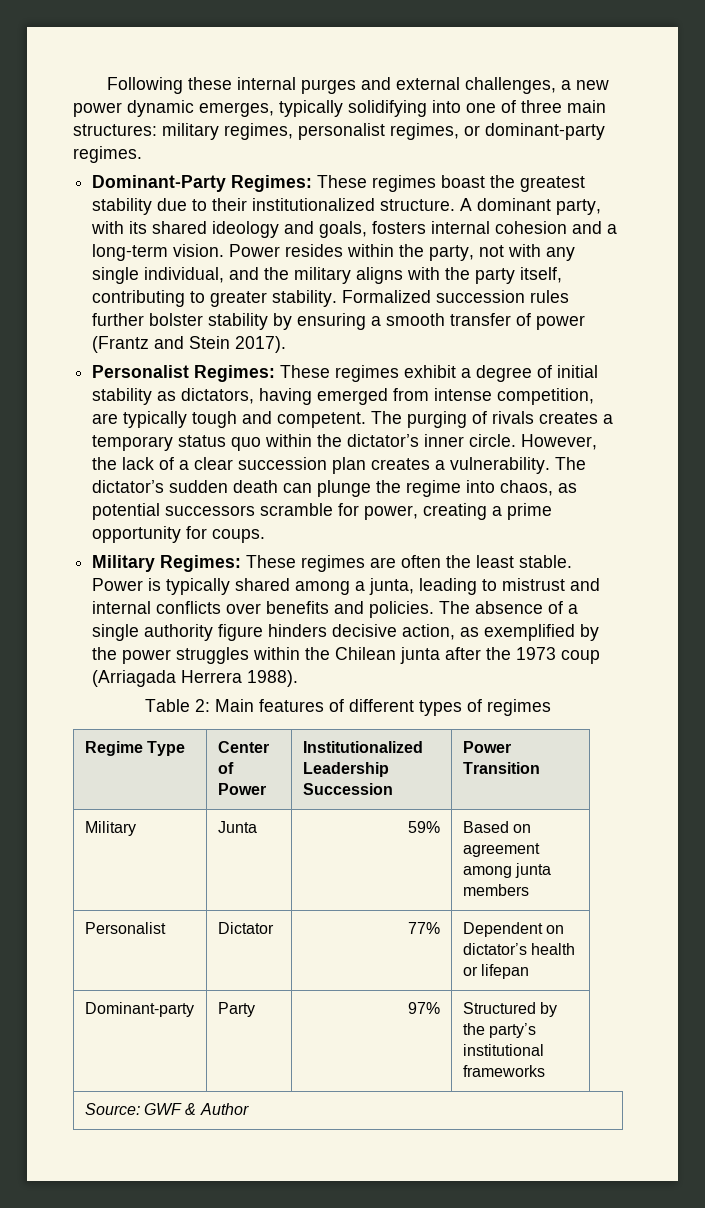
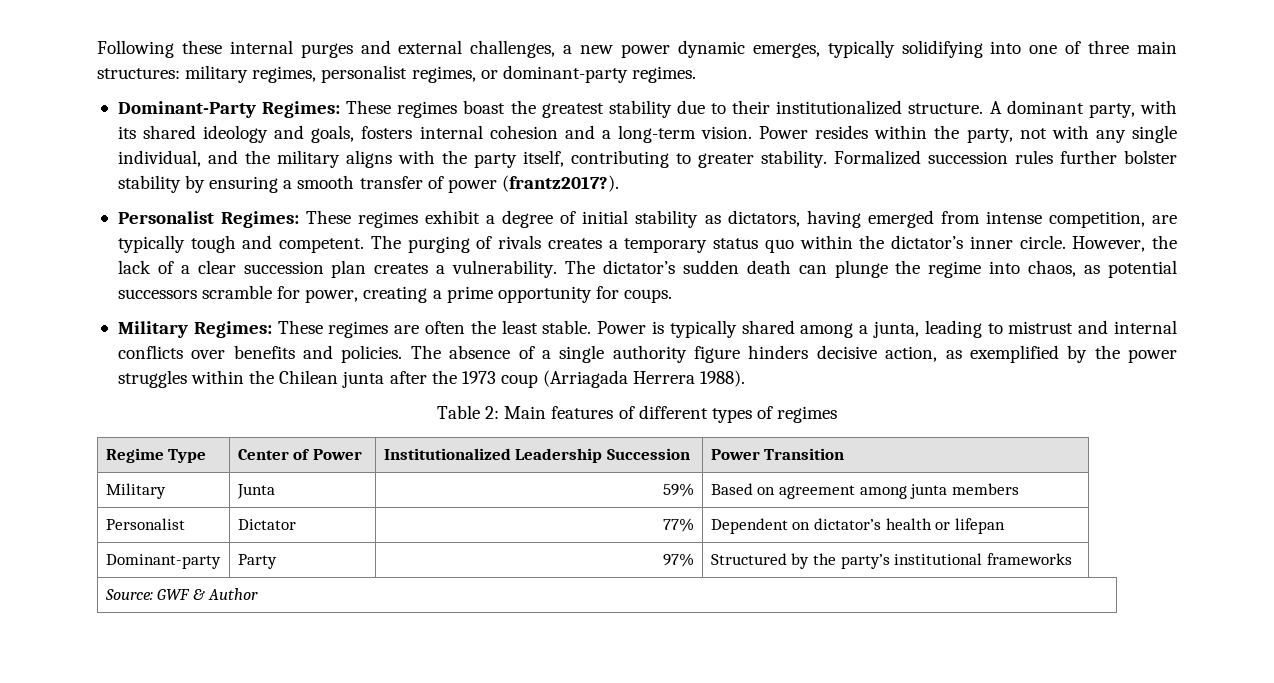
- Formalized succession rules further bolster stability by ensuring a smooth transfer of power (Frantz and Stein 2017).
+ Formalized succession rules further bolster stability by ensuring a smooth transfer of power (frantz2017?).

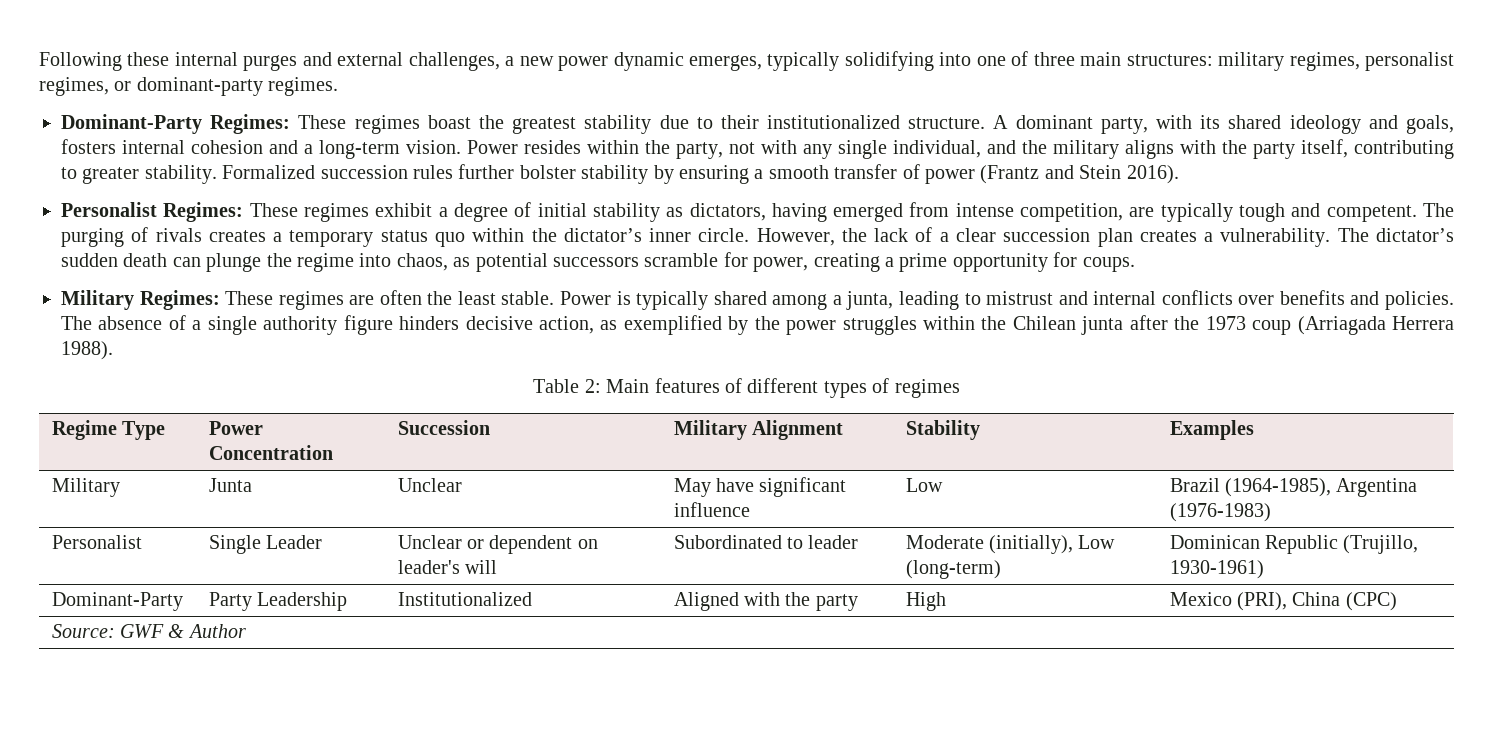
- Formalized succession rules further bolster stability by ensuring a smooth transfer of power (frantz2017?).
+ Formalized succession rules further bolster stability by ensuring a smooth transfer of power (Frantz and Stein 2016).
- Regime Type | Center of Power | Institutionalized Leadership Succession | Power Transition
- Military | Junta | 59% | Based on agreement among junta members
- Personalist | Dictator | 77% | Dependent on dictator’s health or lifepan
- Dominant-party | Party | 97% | Structured by the party’s institutional frameworks
+ Regime Type | Power Concentration | Succession | Military Alignment | Stability | Examples
+ Military | Junta | Unclear | May have significant influence | Low | Brazil (1964-1985), Argentina (1976-1983)
+ Personalist | Single Leader | Unclear or dependent on leader's will | Subordinated to leader | Moderate (initially), Low (long-term) | Dominican Republic (Trujillo, 1930-1961)
+ Dominant-Party | Party Leadership | Institutionalized | Aligned with the party | High | Mexico (PRI), China (CPC)

